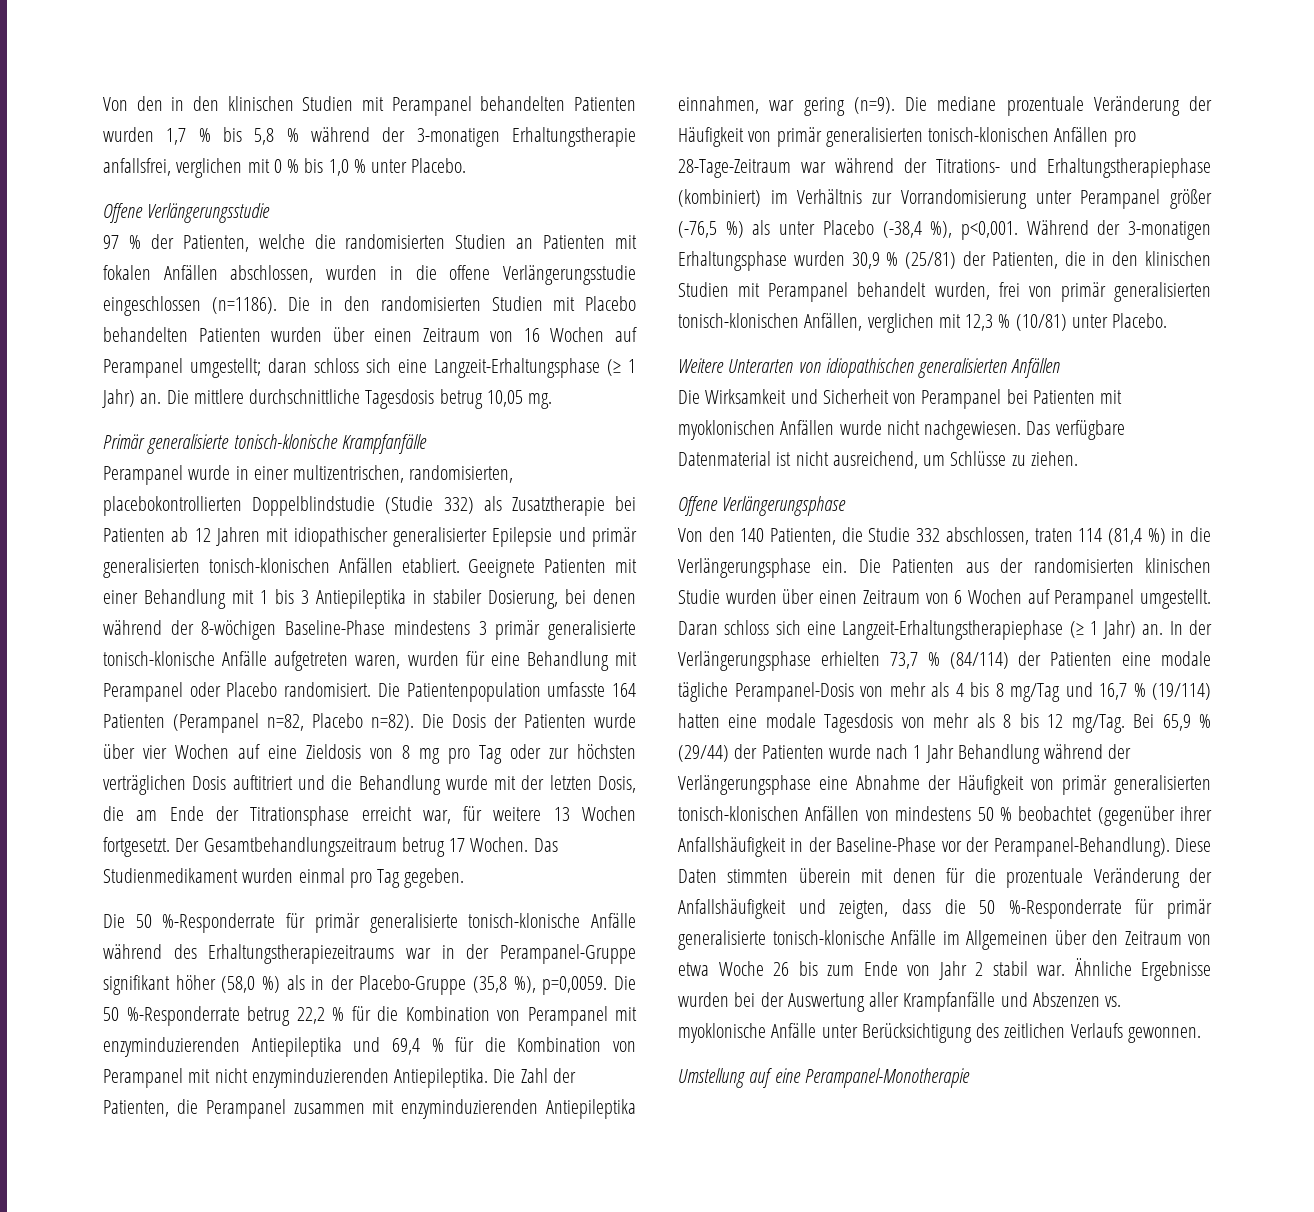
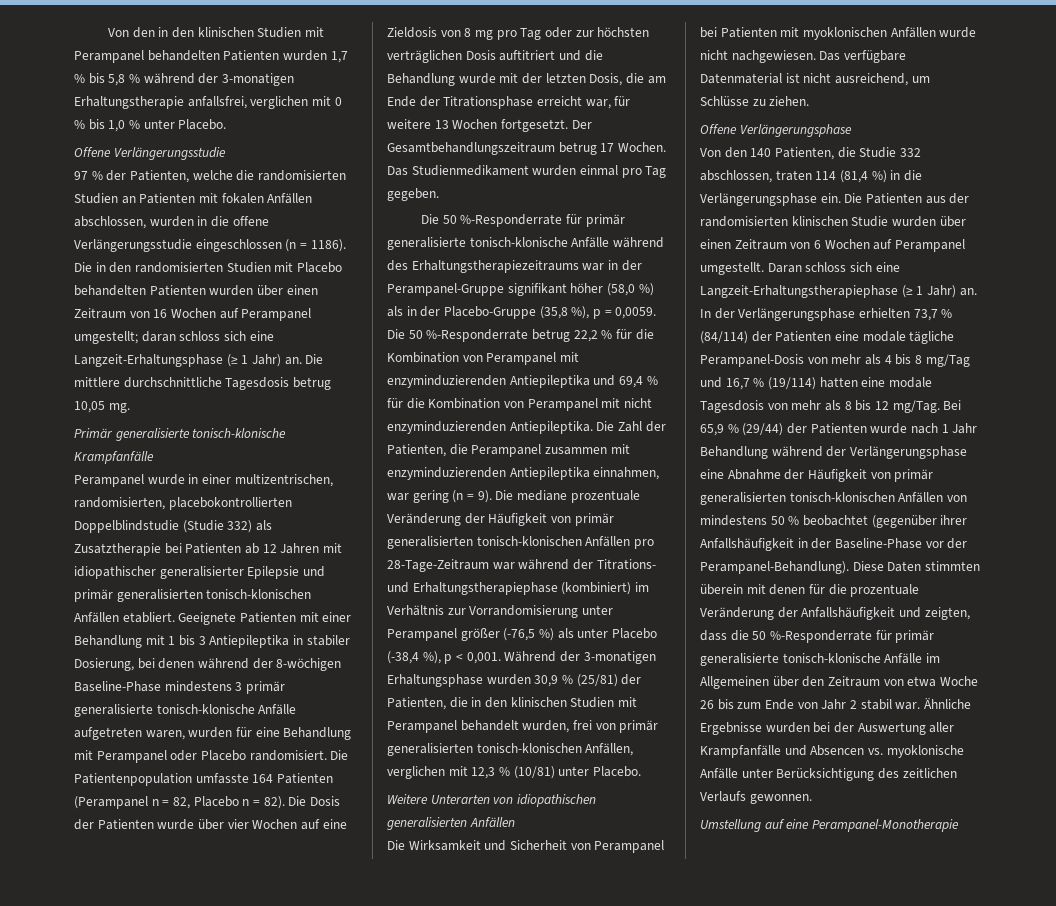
- 97 % der Patienten, welche die randomisierten Studien an Patienten mit fokalen Anfällen abschlossen, wurden in die offene Verlängerungsstudie eingeschlossen (n=1186).
+ 97 % der Patienten, welche die randomisierten Studien an Patienten mit fokalen Anfällen abschlossen, wurden in die offene Verlängerungsstudie eingeschlossen (n = 1186).
- Die Patientenpopulation umfasste 164 Patienten (Perampanel n=82, Placebo n=82).
+ Die Patientenpopulation umfasste 164 Patienten (Perampanel n = 82, Placebo n = 82).
- Die 50 %-Responderrate für primär generalisierte tonisch-klonische Anfälle während des Erhaltungstherapiezeitraums war in der Perampanel-Gruppe signifikant höher (58,0 %) als in der Placebo-Gruppe (35,8 %), p=0,0059.
+ Die 50 %-Responderrate für primär generalisierte tonisch-klonische Anfälle während des Erhaltungstherapiezeitraums war in der Perampanel-Gruppe signifikant höher (58,0 %) als in der Placebo-Gruppe (35,8 %), p = 0,0059.
- Die Zahl der Patienten, die Perampanel zusammen mit enzyminduzierenden Antiepileptika einnahmen, war gering (n=9).
+ Die Zahl der Patienten, die Perampanel zusammen mit enzyminduzierenden Antiepileptika einnahmen, war gering (n = 9).
- Die mediane prozentuale Veränderung der Häufigkeit von primär generalisierten tonisch-klonischen Anfällen pro 28-Tage-Zeitraum war während der Titrations- und Erhaltungstherapiephase (kombiniert) im Verhältnis zur Vorrandomisierung unter Perampanel größer (-76,5 %) als unter Placebo (-38,4 %), p<0,001.
+ Die mediane prozentuale Veränderung der Häufigkeit von primär generalisierten tonisch-klonischen Anfällen pro 28-Tage-Zeitraum war während der Titrations- und Erhaltungstherapiephase (kombiniert) im Verhältnis zur Vorrandomisierung unter Perampanel größer (-76,5 %) als unter Placebo (-38,4 %), p < 0,001.
- Ähnliche Ergebnisse wurden bei der Auswertung aller Krampfanfälle und Abszenzen vs. myoklonische Anfälle unter Berücksichtigung des zeitlichen Verlaufs gewonnen.
+ Ähnliche Ergebnisse wurden bei der Auswertung aller Krampfanfälle und Absencen vs. myoklonische Anfälle unter Berücksichtigung des zeitlichen Verlaufs gewonnen.

